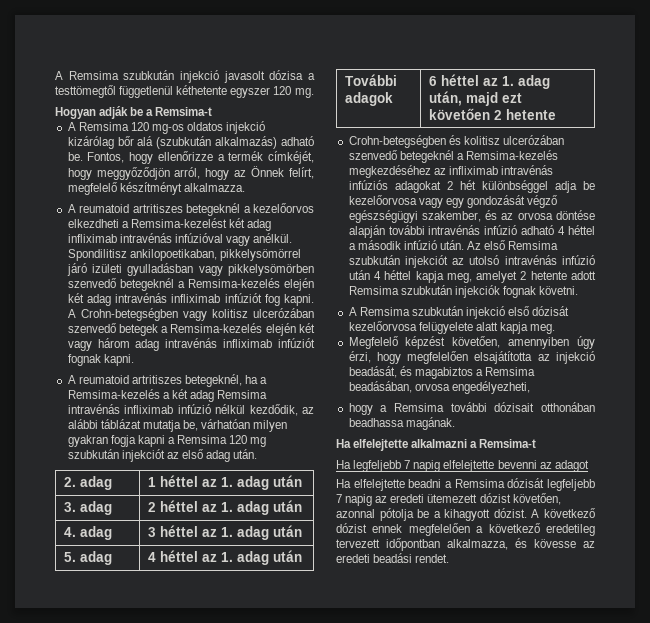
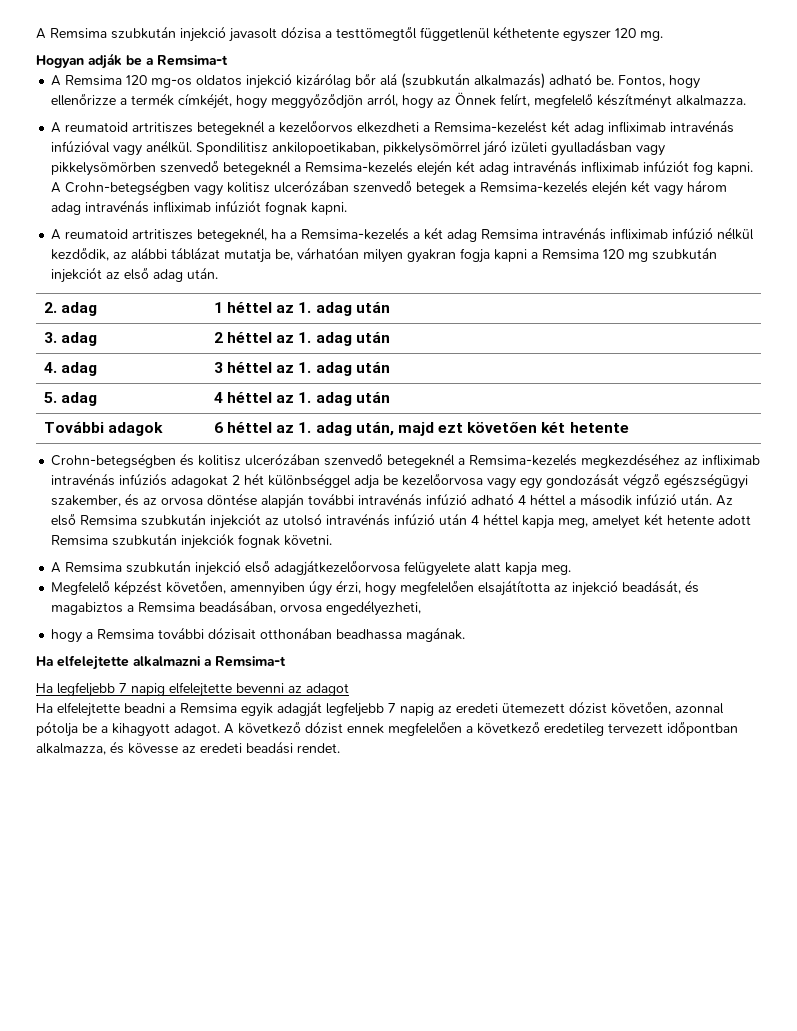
- További adagok | 6 héttel az 1. adag után, majd ezt követően 2 hetente
+ További adagok | 6 héttel az 1. adag után, majd ezt követően két hetente
- Az első Remsima szubkután injekciót az utolsó intravénás infúzió után 4 héttel kapja meg, amelyet 2 hetente adott Remsima szubkután injekciók fognak követni.
+ Az első Remsima szubkután injekciót az utolsó intravénás infúzió után 4 héttel kapja meg, amelyet két hetente adott Remsima szubkután injekciók fognak követni.
- A Remsima szubkután injekció első dózisát kezelőorvosa felügyelete alatt kapja meg.
+ A Remsima szubkután injekció első adagjátkezelőorvosa felügyelete alatt kapja meg.
- Ha elfelejtette beadni a Remsima dózisát legfeljebb 7 napig az eredeti ütemezett dózist követően, azonnal pótolja be a kihagyott dózist.
+ Ha elfelejtette beadni a Remsima egyik adagját legfeljebb 7 napig az eredeti ütemezett dózist követően, azonnal pótolja be a kihagyott adagot.

